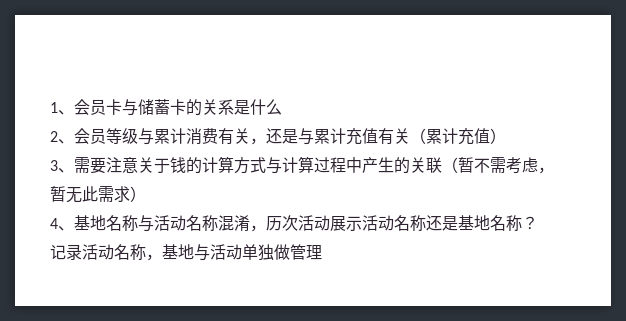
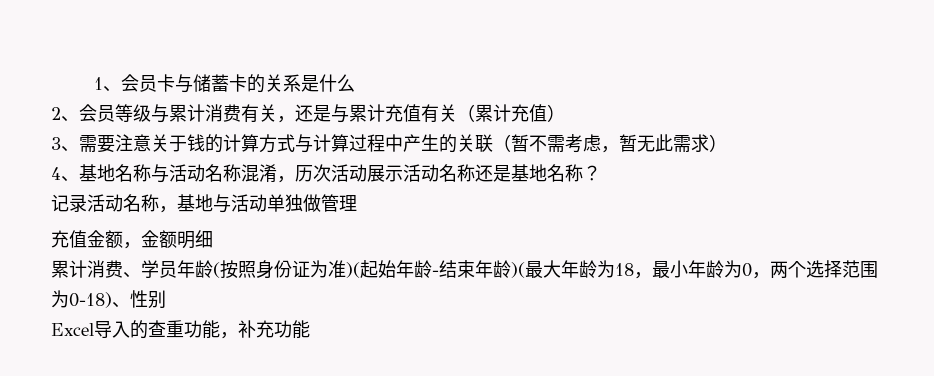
+ 充值金额，金额明细
+ 累计消费、学员年龄(按照身份证为准)(起始年龄-结束年龄)(最大年龄为18，最小年龄为0，两个选择范围为0-18)、性别
+ Excel导入的查重功能，补充功能

